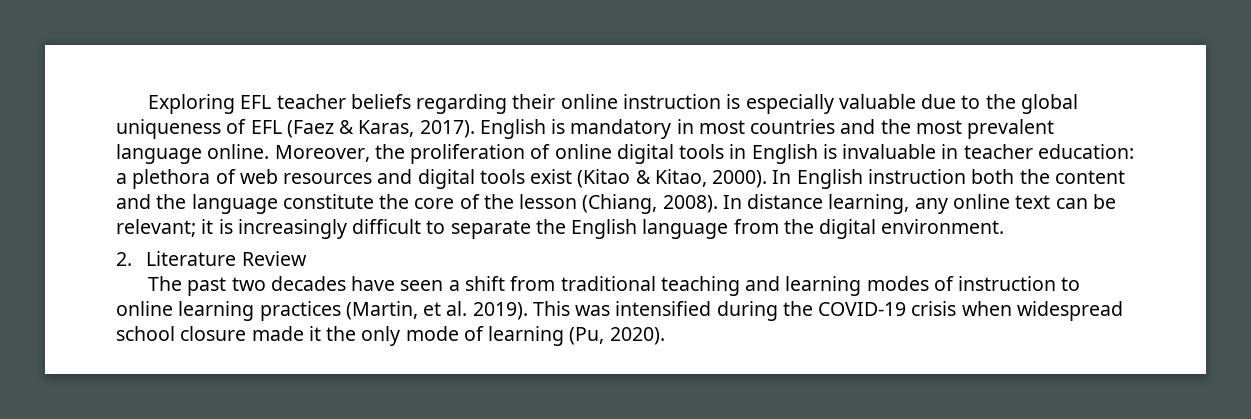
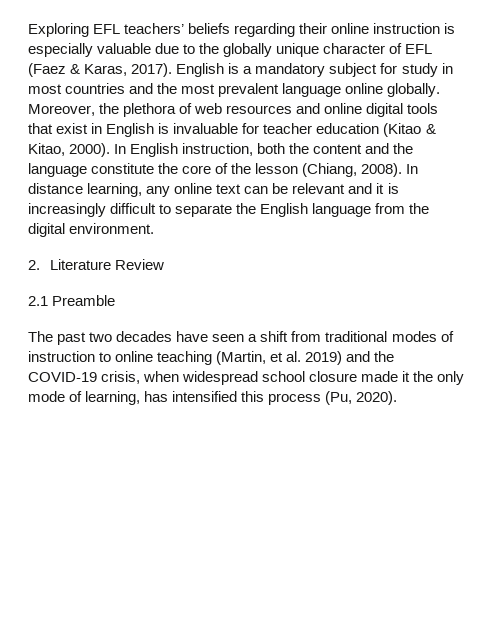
- Exploring EFL teacher beliefs regarding their online instruction is especially valuable due to the global uniqueness of EFL (Faez & Karas, 2017).
+ Exploring EFL teachers’ beliefs regarding their online instruction is especially valuable due to the globally unique character of EFL (Faez & Karas, 2017).
- English is mandatory in most countries and the most prevalent language online. Moreover, the proliferation of online digital tools in English is invaluable in teacher education: a plethora of web resources and digital tools exist (Kitao & Kitao, 2000).
+ English is a mandatory subject for study in most countries and the most prevalent language online globally. Moreover, the plethora of web resources and online digital tools that exist in English is invaluable for teacher education (Kitao & Kitao, 2000).
- In English instruction both the content and the language constitute the core of the lesson (Chiang, 2008).
+ In English instruction, both the content and the language constitute the core of the lesson (Chiang, 2008).
- In distance learning, any online text can be relevant; it is increasingly difficult to separate the English language from the digital environment.
+ In distance learning, any online text can be relevant and it is increasingly difficult to separate the English language from the digital environment.
+ 2.1 Preamble
- The past two decades have seen a shift from traditional teaching and learning modes of instruction to online learning practices (Martin, et al. 2019). This was intensified during the COVID-19 crisis when widespread school closure made it the only mode of learning (Pu, 2020).
+ The past two decades have seen a shift from traditional modes of instruction to online teaching (Martin, et al. 2019) and the COVID-19 crisis, when widespread school closure made it the only mode of learning, has intensified this process (Pu, 2020).

